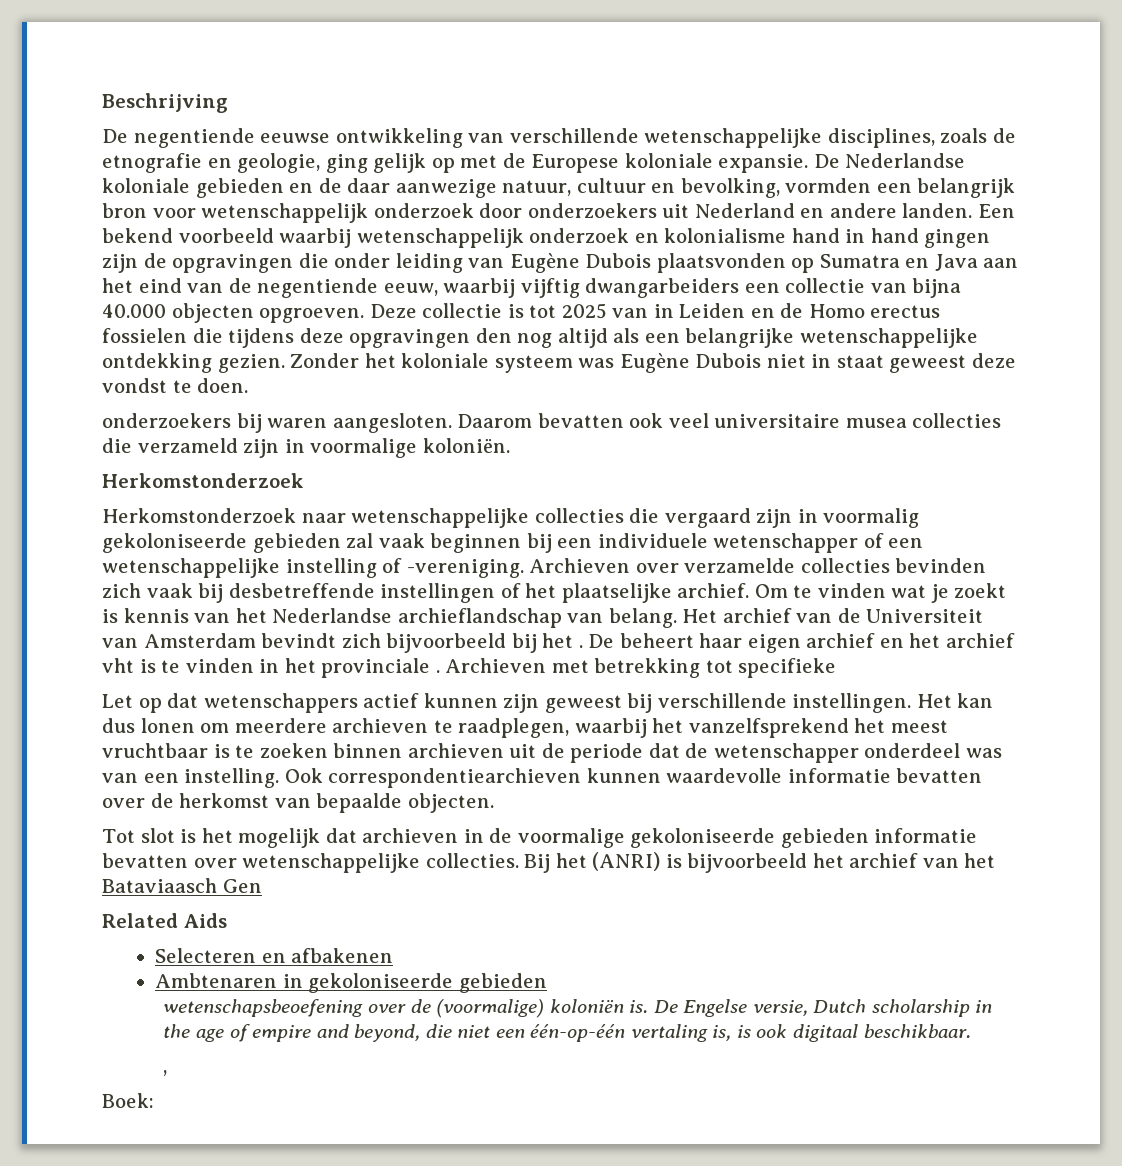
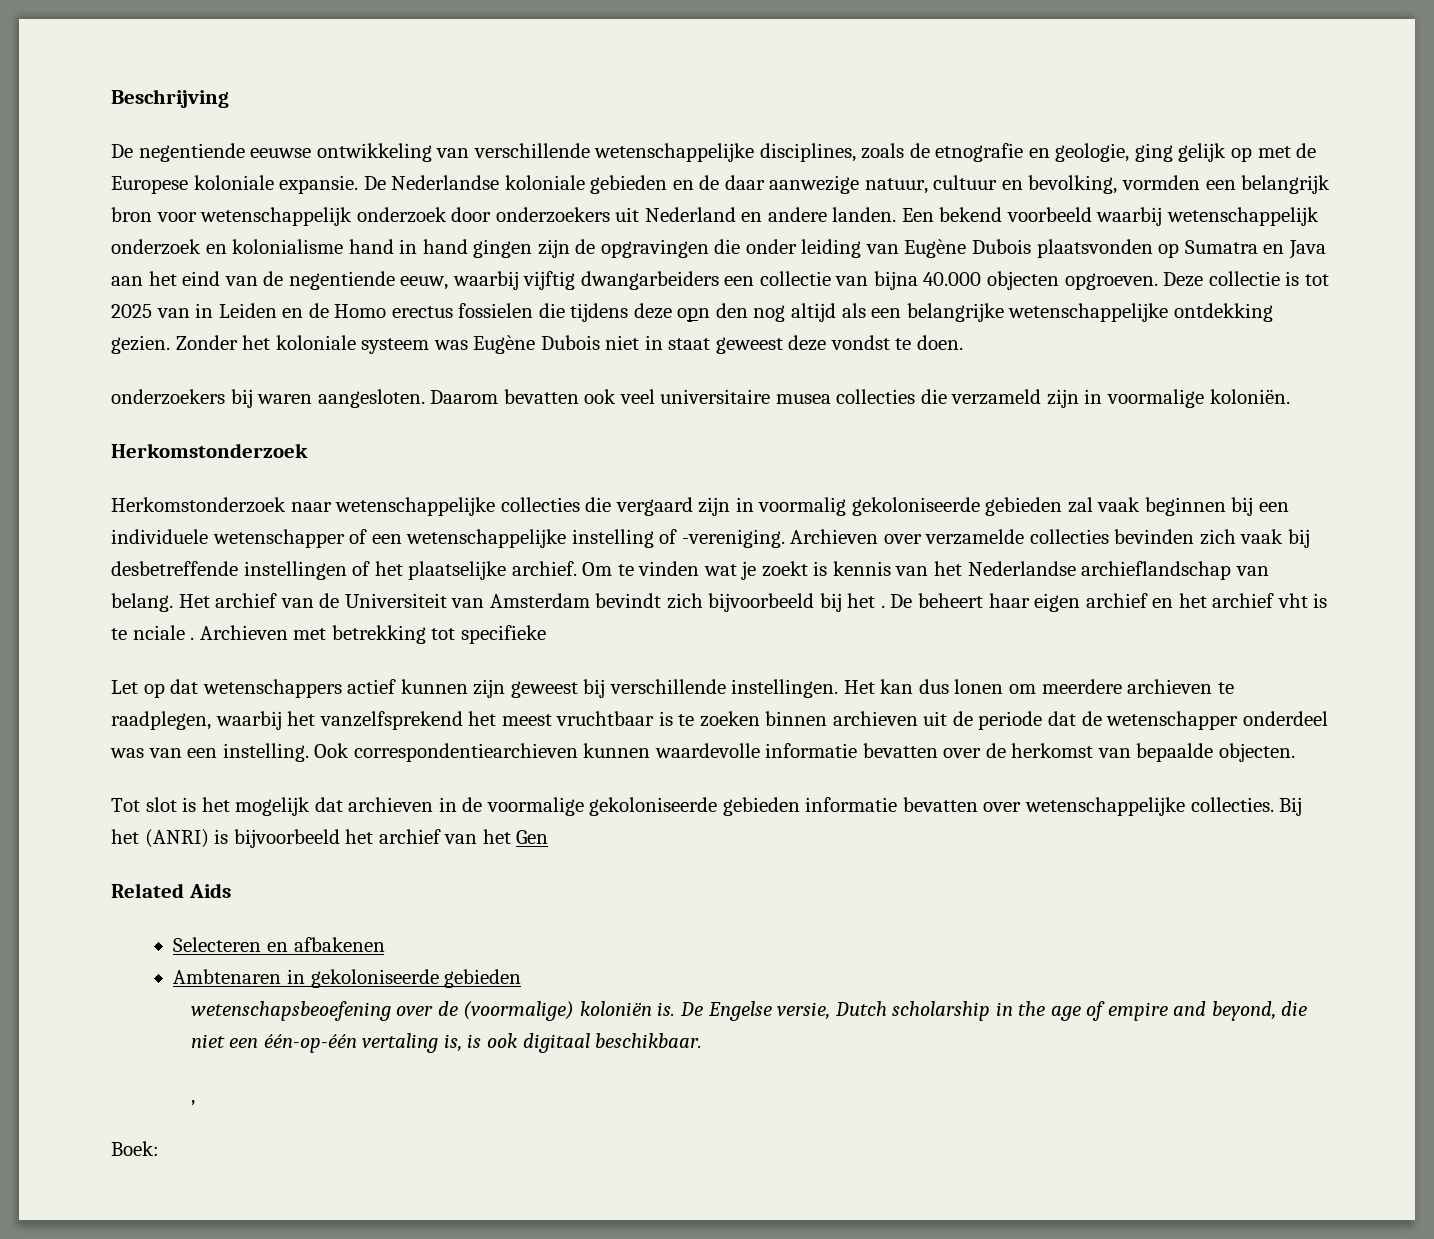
- Deze collectie is tot 2025 van in Leiden en de Homo erectus fossielen die tijdens deze opgravingen den nog altijd als een belangrijke wetenschappelijke ontdekking gezien.
+ Deze collectie is tot 2025 van in Leiden en de Homo erectus fossielen die tijdens deze opn den nog altijd als een belangrijke wetenschappelijke ontdekking gezien.
- De beheert haar eigen archief en het archief vht is te vinden in het provinciale .
+ De beheert haar eigen archief en het archief vht is te nciale .
- Bij het (ANRI) is bijvoorbeeld het archief van het Bataviaasch Gen
+ Bij het (ANRI) is bijvoorbeeld het archief van het Gen

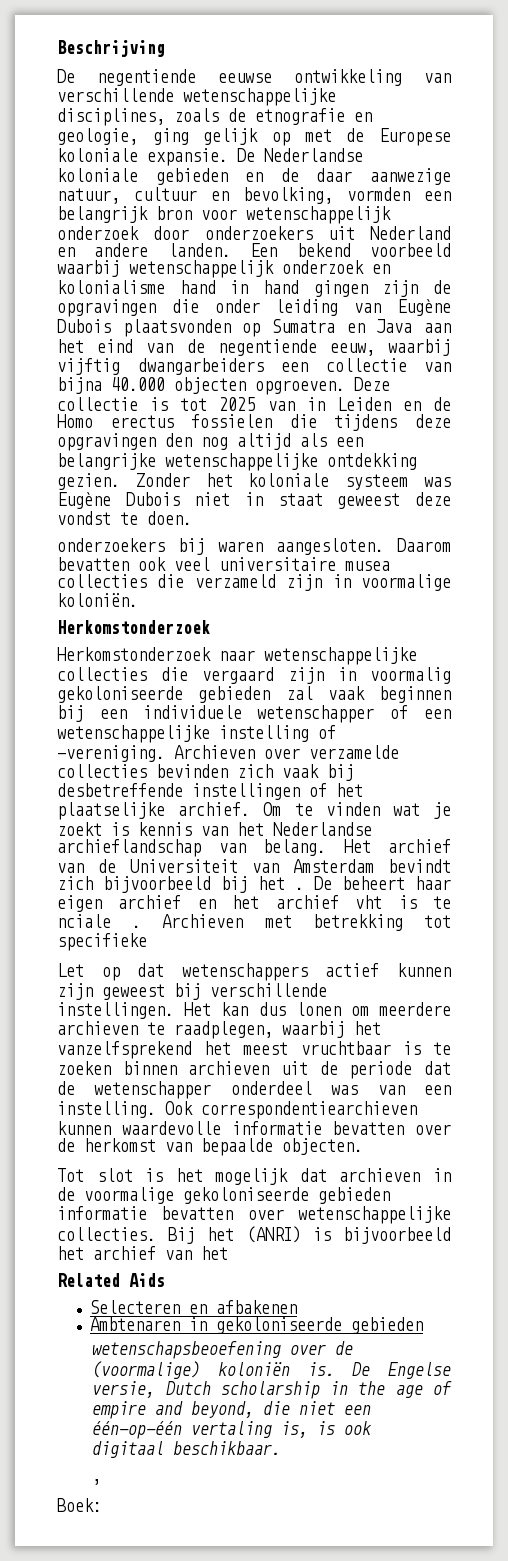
- Deze collectie is tot 2025 van in Leiden en de Homo erectus fossielen die tijdens deze opn den nog altijd als een belangrijke wetenschappelijke ontdekking gezien.
+ Deze collectie is tot 2025 van in Leiden en de Homo erectus fossielen die tijdens deze opgravingen den nog altijd als een belangrijke wetenschappelijke ontdekking gezien.
- Bij het (ANRI) is bijvoorbeeld het archief van het Gen
+ Bij het (ANRI) is bijvoorbeeld het archief van het

